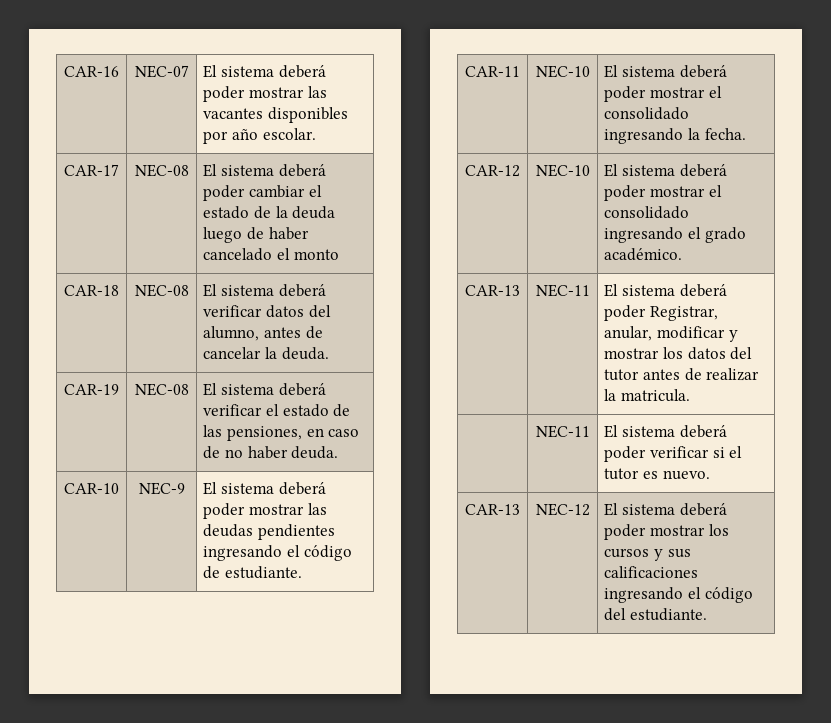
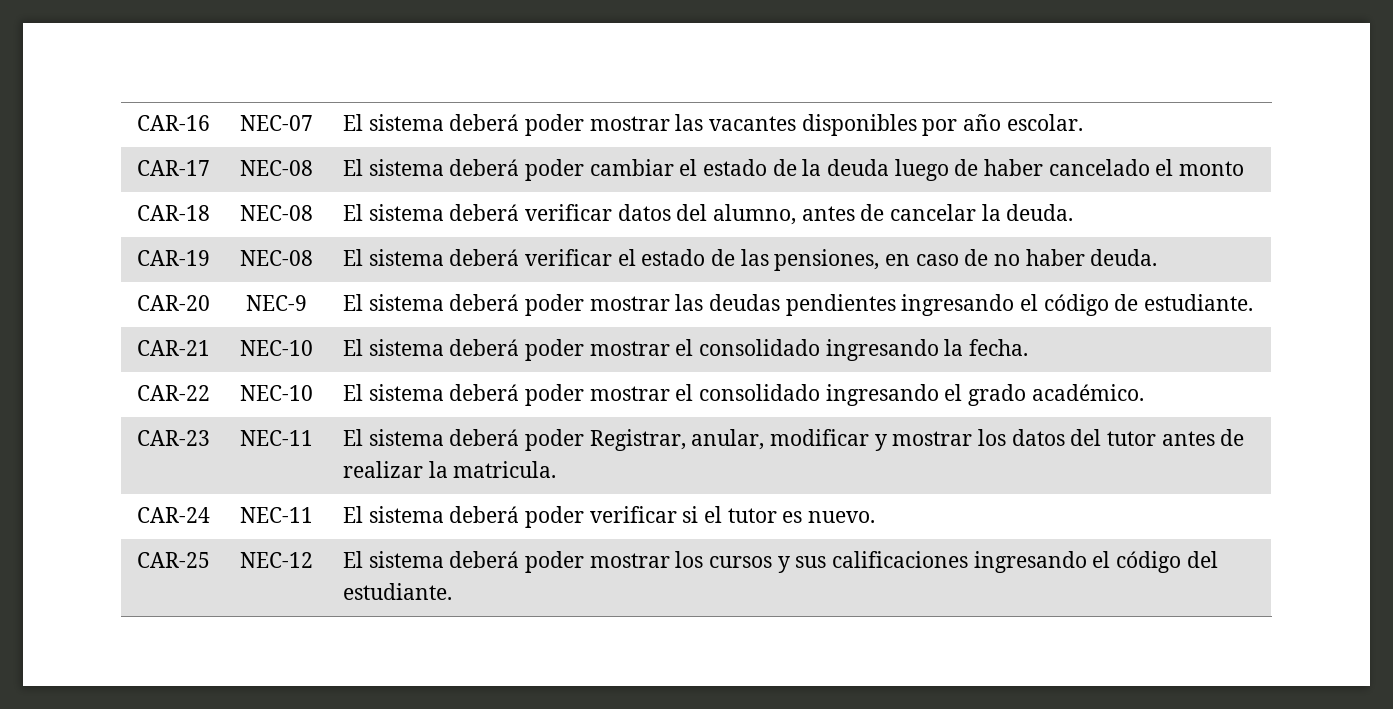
- CAR-10 | NEC-9 | El sistema deberá poder mostrar las deudas pendientes ingresando el código de estudiante.
+ CAR-20 | NEC-9 | El sistema deberá poder mostrar las deudas pendientes ingresando el código de estudiante.
- CAR-11 | NEC-10 | El sistema deberá poder mostrar el consolidado ingresando la fecha.
+ CAR-21 | NEC-10 | El sistema deberá poder mostrar el consolidado ingresando la fecha.
- CAR-12 | NEC-10 | El sistema deberá poder mostrar el consolidado ingresando el grado académico.
+ CAR-22 | NEC-10 | El sistema deberá poder mostrar el consolidado ingresando el grado académico.
- CAR-13 | NEC-11 | El sistema deberá poder Registrar, anular, modificar y mostrar los datos del tutor antes de realizar la matricula.
+ CAR-23 | NEC-11 | El sistema deberá poder Registrar, anular, modificar y mostrar los datos del tutor antes de realizar la matricula.
- | NEC-11 | El sistema deberá poder verificar si el tutor es nuevo.
+ CAR-24 | NEC-11 | El sistema deberá poder verificar si el tutor es nuevo.
- CAR-13 | NEC-12 | El sistema deberá poder mostrar los cursos y sus calificaciones ingresando el código del estudiante.
+ CAR-25 | NEC-12 | El sistema deberá poder mostrar los cursos y sus calificaciones ingresando el código del estudiante.

